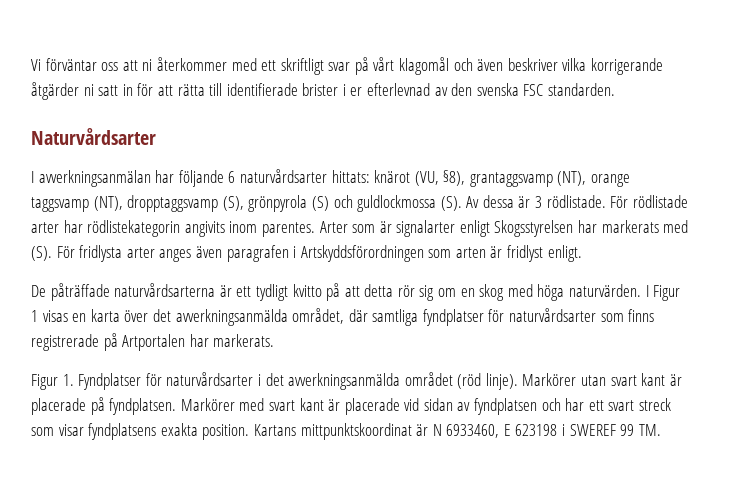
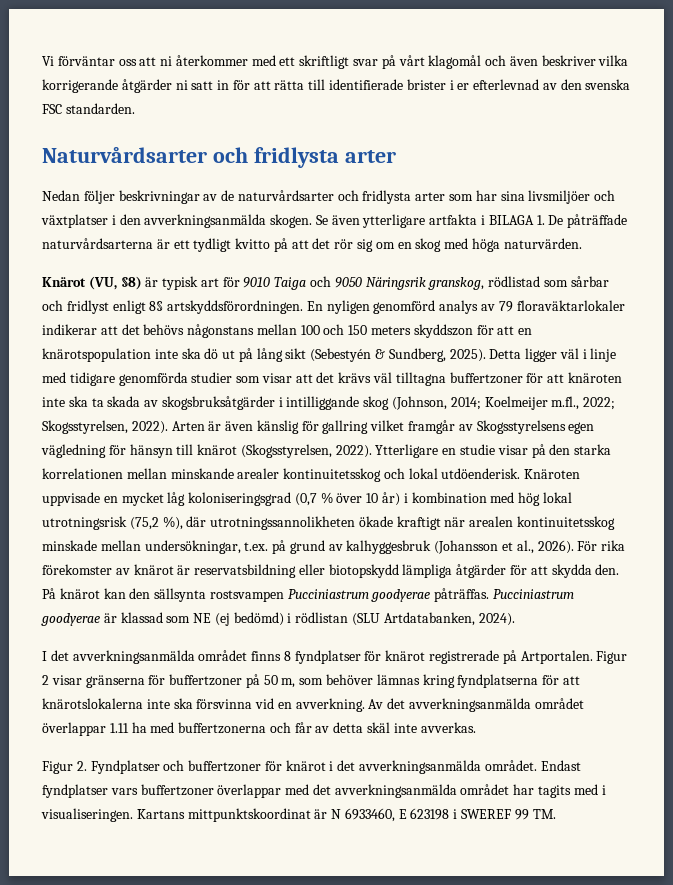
- Naturvårdsarter
- I avverkningsanmälan har följande 6 naturvårdsarter hittats: knärot (VU, §8), grantaggsvamp (NT), orange taggsvamp (NT), dropptaggsvamp (S), grönpyrola (S) och guldlockmossa (S). Av dessa är 3 rödlistade. För rödlistade arter har rödlistekategorin angivits inom parentes. Arter som är signalarter enligt Skogsstyrelsen har markerats med (S). För fridlysta arter anges även paragrafen i Artskyddsförordningen som arten är fridlyst enligt.
- De påträffade naturvårdsarterna är ett tydligt kvitto på att detta rör sig om en skog med höga naturvärden. I Figur 1 visas en karta över det avverkningsanmälda området, där samtliga fyndplatser för naturvårdsarter som finns registrerade på Artportalen har markerats.
- Figur 1. Fyndplatser för naturvårdsarter i det avverkningsanmälda området (röd linje). Markörer utan svart kant är placerade på fyndplatsen. Markörer med svart kant är placerade vid sidan av fyndplatsen och har ett svart streck som visar fyndplatsens exakta position.
+ Naturvårdsarter och fridlysta arter
+ Nedan följer beskrivningar av de naturvårdsarter och fridlysta arter som har sina livsmiljöer och växtplatser i den avverkningsanmälda skogen. Se även ytterligare artfakta i BILAGA 1. De påträffade naturvårdsarterna är ett tydligt kvitto på att det rör sig om en skog med höga naturvärden.
+ Knärot (VU, §8) är typisk art för 9010 Taiga och 9050 Näringsrik granskog, rödlistad som sårbar och fridlyst enligt 8§ artskyddsförordningen. En nyligen genomförd analys av 79 floraväktarlokaler indikerar att det behövs någonstans mellan 100 och 150 meters skyddszon för att en knärotspopulation inte ska dö ut på lång sikt (Sebestyén & Sundberg, 2025). Detta ligger väl i linje med tidigare genomförda studier som visar att det krävs väl tilltagna buffertzoner för att knäroten inte ska ta skada av skogsbruksåtgärder i intilliggande skog (Johnson, 2014; Koelmeijer m.fl., 2022; Skogsstyrelsen, 2022). Arten är även känslig för gallring vilket framgår av Skogsstyrelsens egen vägledning för hänsyn till knärot (Skogsstyrelsen, 2022). Ytterligare en studie visar på den starka korrelationen mellan minskande arealer kontinuitetsskog och lokal utdöenderisk. Knäroten uppvisade en mycket låg koloniseringsgrad (0,7 % över 10 år) i kombination med hög lokal utrotningsrisk (75,2 %), där utrotningssannolikheten ökade kraftigt när arealen kontinuitetsskog minskade mellan undersökningar, t.ex. på grund av kalhyggesbruk (Johansson et al., 2026). För rika förekomster av knärot är reservatsbildning eller biotopskydd lämpliga åtgärder för att skydda den. På knärot kan den sällsynta rostsvampen Pucciniastrum goodyerae påträffas. Pucciniastrum goodyerae är klassad som NE (ej bedömd) i rödlistan (SLU Artdatabanken, 2024).
+ I det avverkningsanmälda området finns 8 fyndplatser för knärot registrerade på Artportalen. Figur 2 visar gränserna för buffertzoner på 50 m, som behöver lämnas kring fyndplatserna för att knärotslokalerna inte ska försvinna vid en avverkning. Av det avverkningsanmälda området överlappar 1.11 ha med buffertzonerna och får av detta skäl inte avverkas.
+ Figur 2. Fyndplatser och buffertzoner för knärot i det avverkningsanmälda området. Endast fyndplatser vars buffertzoner överlappar med det avverkningsanmälda området har tagits med i visualiseringen.

